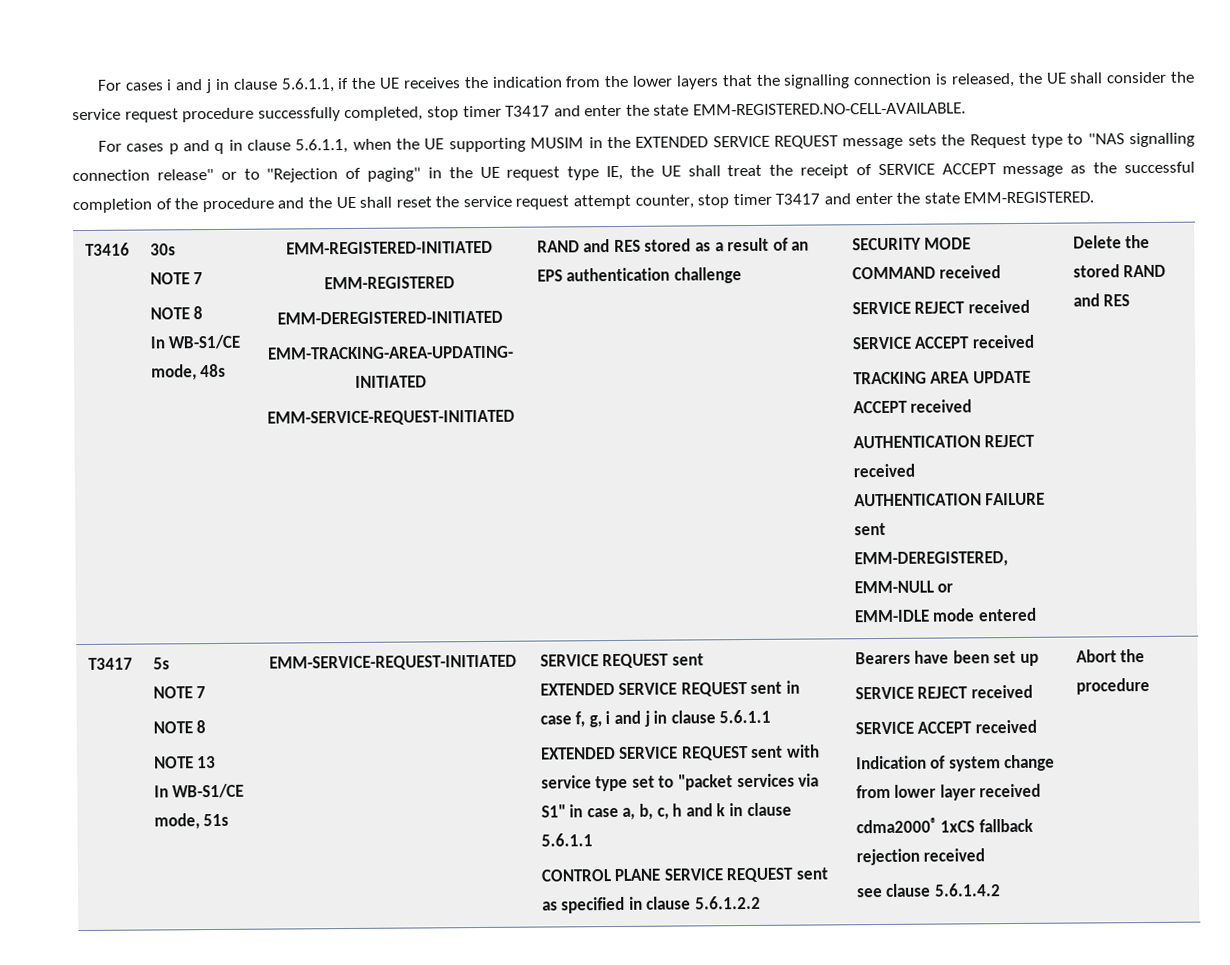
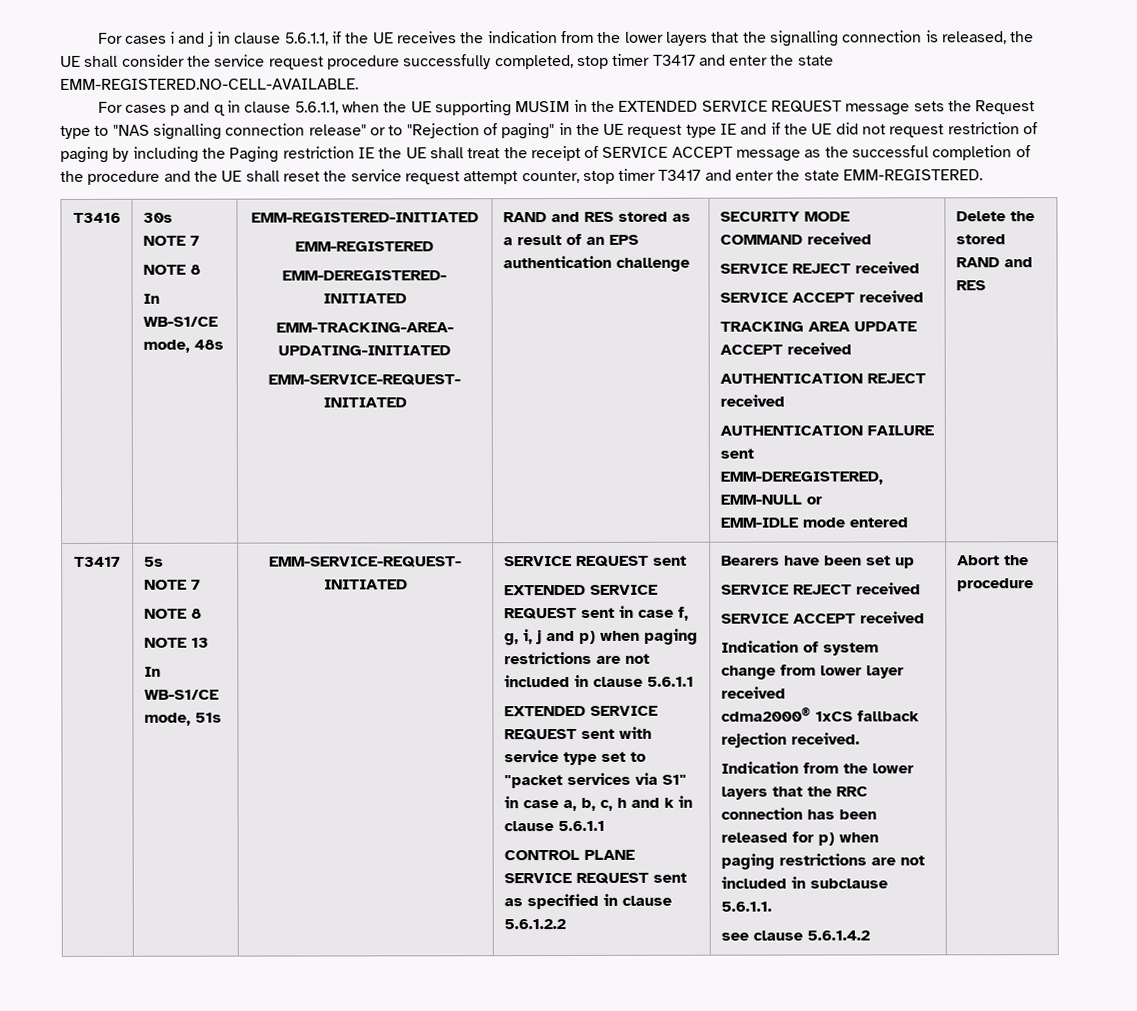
- For cases p and q in clause 5.6.1.1, when the UE supporting MUSIM in the EXTENDED SERVICE REQUEST message sets the Request type to "NAS signalling connection release" or to "Rejection of paging" in the UE request type IE, the UE shall treat the receipt of SERVICE ACCEPT message as the successful completion of the procedure and the UE shall reset the service request attempt counter, stop timer T3417 and enter the state EMM-REGISTERED.
+ For cases p and q in clause 5.6.1.1, when the UE supporting MUSIM in the EXTENDED SERVICE REQUEST message sets the Request type to "NAS signalling connection release" or to "Rejection of paging" in the UE request type IE and if the UE did not request restriction of paging by including the Paging restriction IE the UE shall treat the receipt of SERVICE ACCEPT message as the successful completion of the procedure and the UE shall reset the service request attempt counter, stop timer T3417 and enter the state EMM-REGISTERED.
- EXTENDED SERVICE REQUEST sent in case f, g, i and j in clause 5.6.1.1
+ EXTENDED SERVICE REQUEST sent in case f, g, i, j and p) when paging restrictions are not included in clause 5.6.1.1
- cdma2000® 1xCS fallback rejection received
+ cdma2000® 1xCS fallback rejection received.
+ Indication from the lower layers that the RRC connection has been released for p) when paging restrictions are not included in subclause 5.6.1.1.

